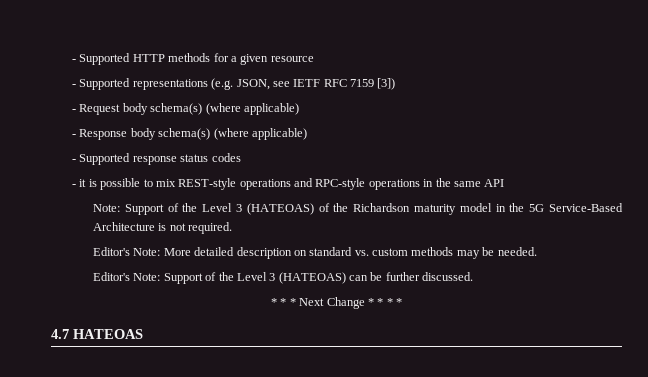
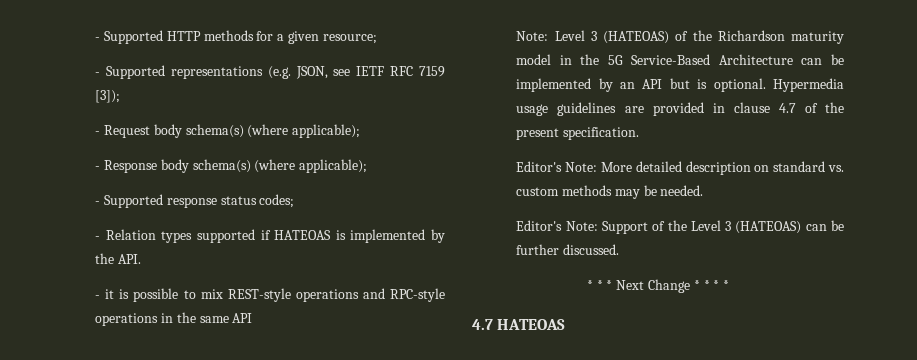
- - Supported HTTP methods for a given resource
+ - Supported HTTP methods for a given resource;
- - Supported representations (e.g. JSON, see IETF RFC 7159 [3])
+ - Supported representations (e.g. JSON, see IETF RFC 7159 [3]);
- - Request body schema(s) (where applicable)
+ - Request body schema(s) (where applicable);
- - Response body schema(s) (where applicable)
+ - Response body schema(s) (where applicable);
- - Supported response status codes
+ - Supported response status codes;
+ - Relation types supported if HATEOAS is implemented by the API.
- Note: Support of the Level 3 (HATEOAS) of the Richardson maturity model in the 5G Service-Based Architecture is not required.
+ Note: Level 3 (HATEOAS) of the Richardson maturity model in the 5G Service-Based Architecture can be implemented by an API but is optional. Hypermedia usage guidelines are provided in clause 4.7 of the present specification.

